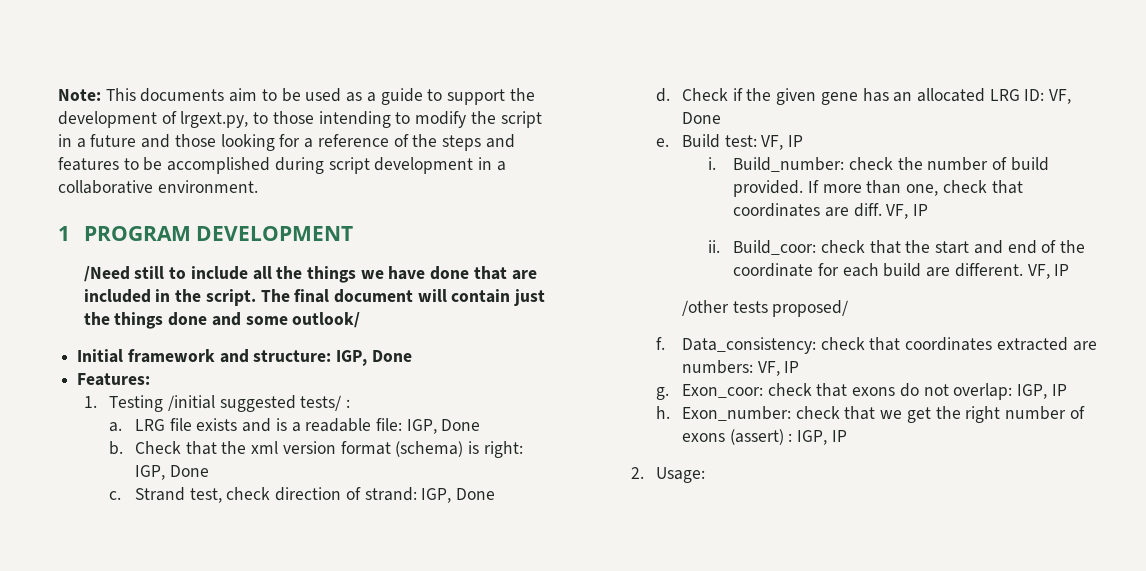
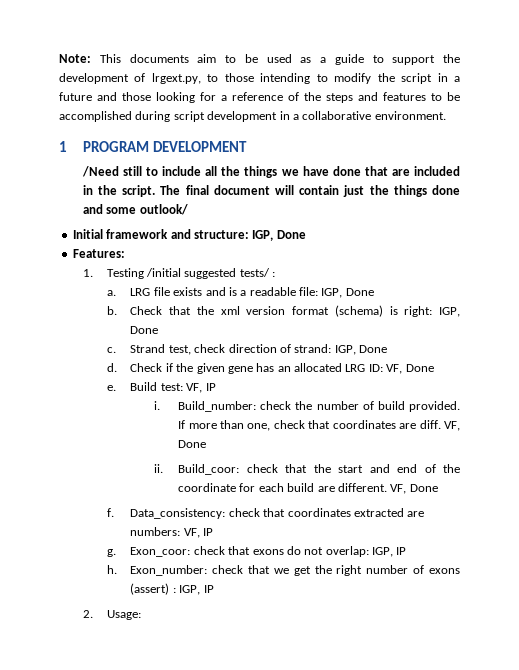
- If more than one, check that coordinates are diff. VF, IP
+ If more than one, check that coordinates are diff. VF, Done
- Build_coor: check that the start and end of the coordinate for each build are different. VF, IP
- /other tests proposed/
+ Build_coor: check that the start and end of the coordinate for each build are different. VF, Done

